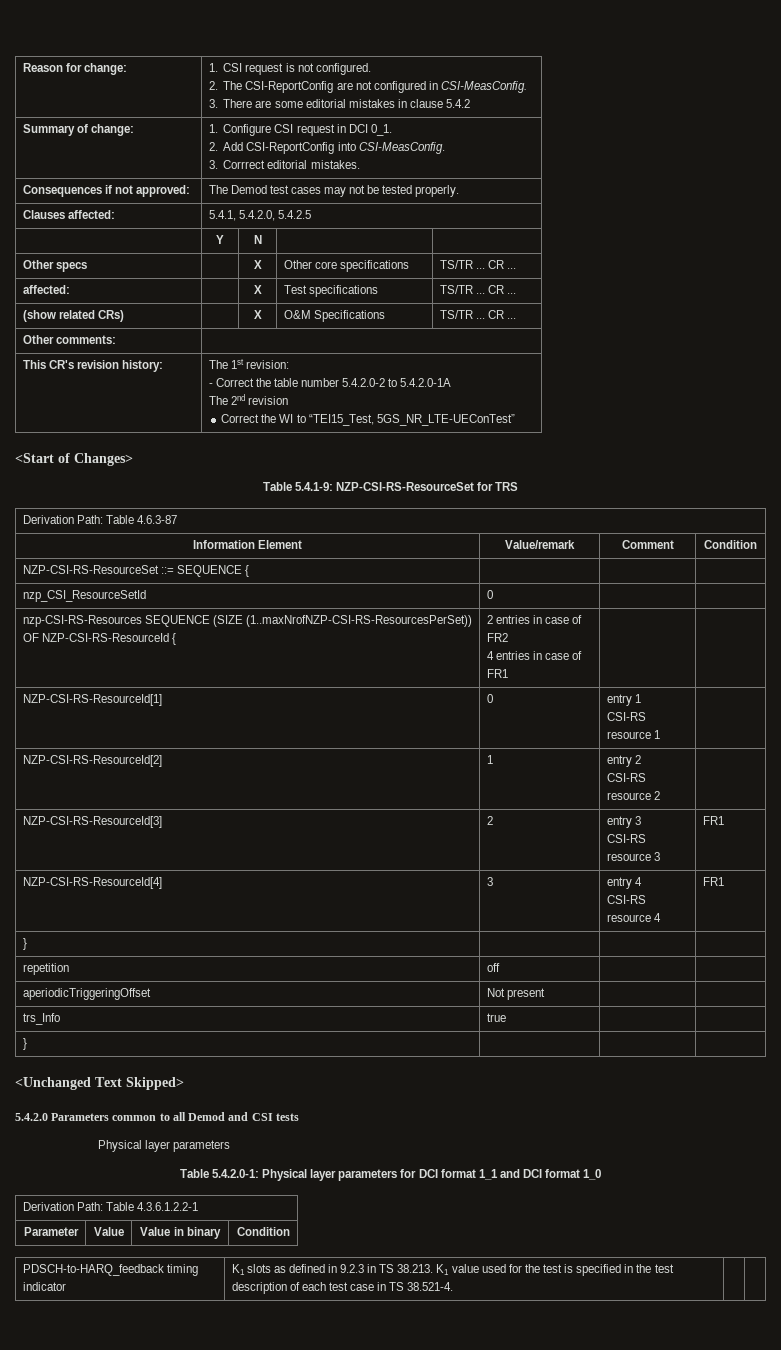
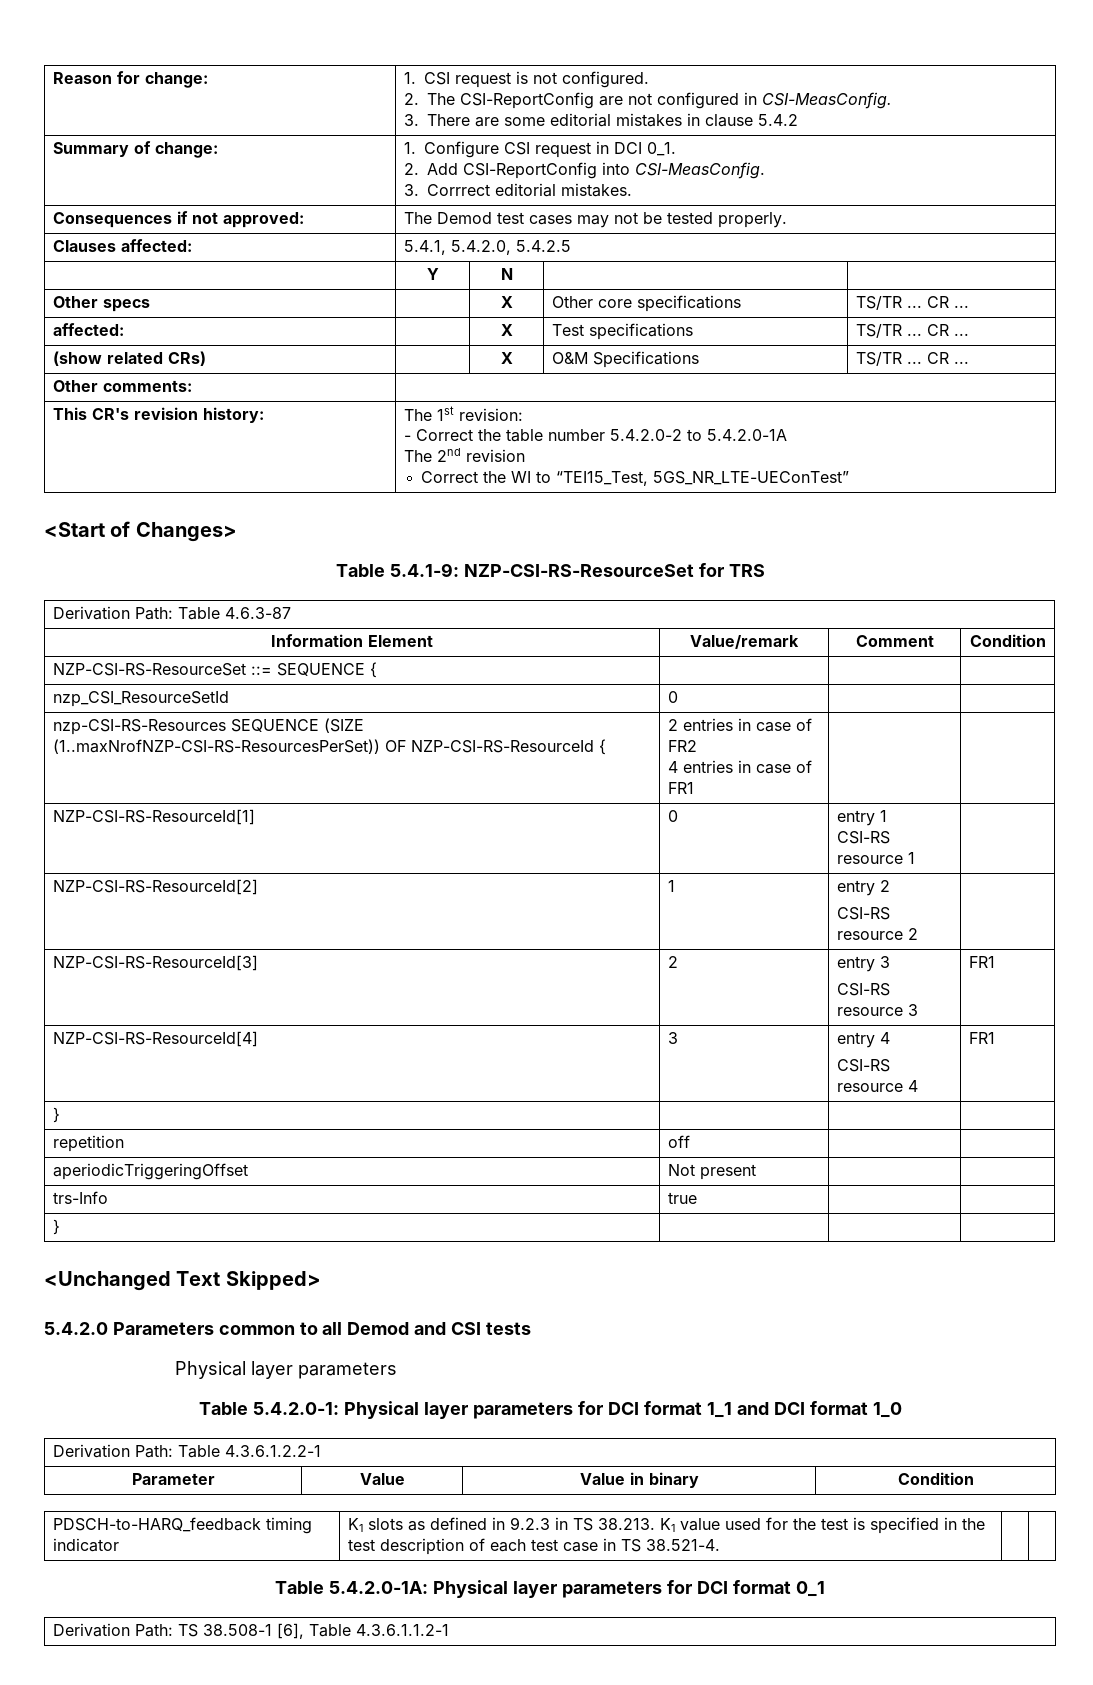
- trs_Info | true | |
+ trs-Info | true | |
+ Table 5.4.2.0-1A: Physical layer parameters for DCI format 0_1
+ Derivation Path: TS 38.508-1 [6], Table 4.3.6.1.1.2-1

